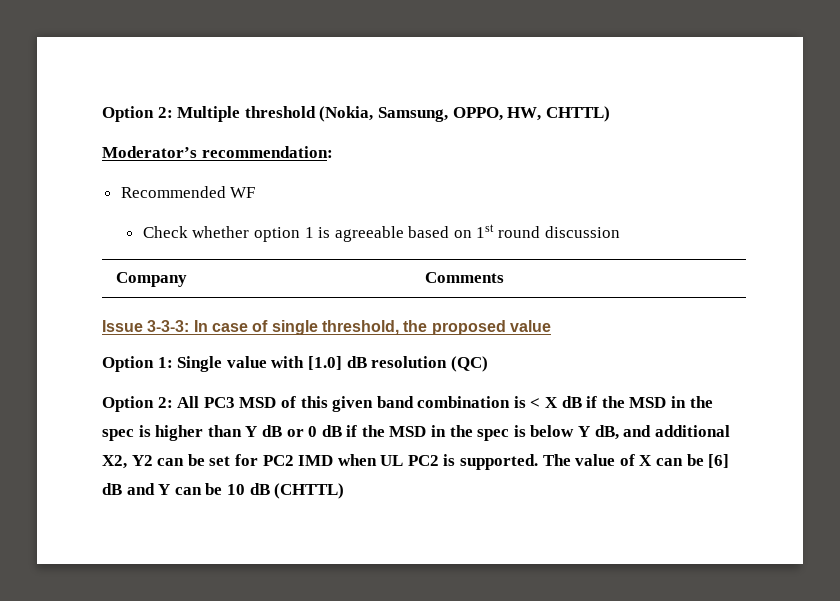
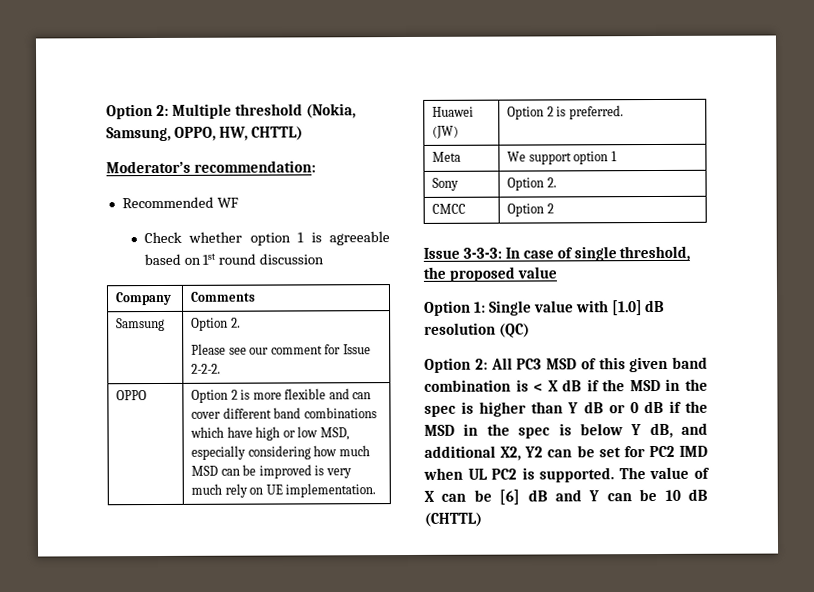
+ Samsung | Option 2.
+ Please see our comment for Issue 2-2-2.
+ OPPO | Option 2 is more flexible and can cover different band combinations which have high or low MSD, especially considering how much MSD can be improved is very much rely on UE implementation.
+ Huawei (JW) | Option 2 is preferred.
+ Meta | We support option 1
+ Sony | Option 2.
+ CMCC | Option 2

